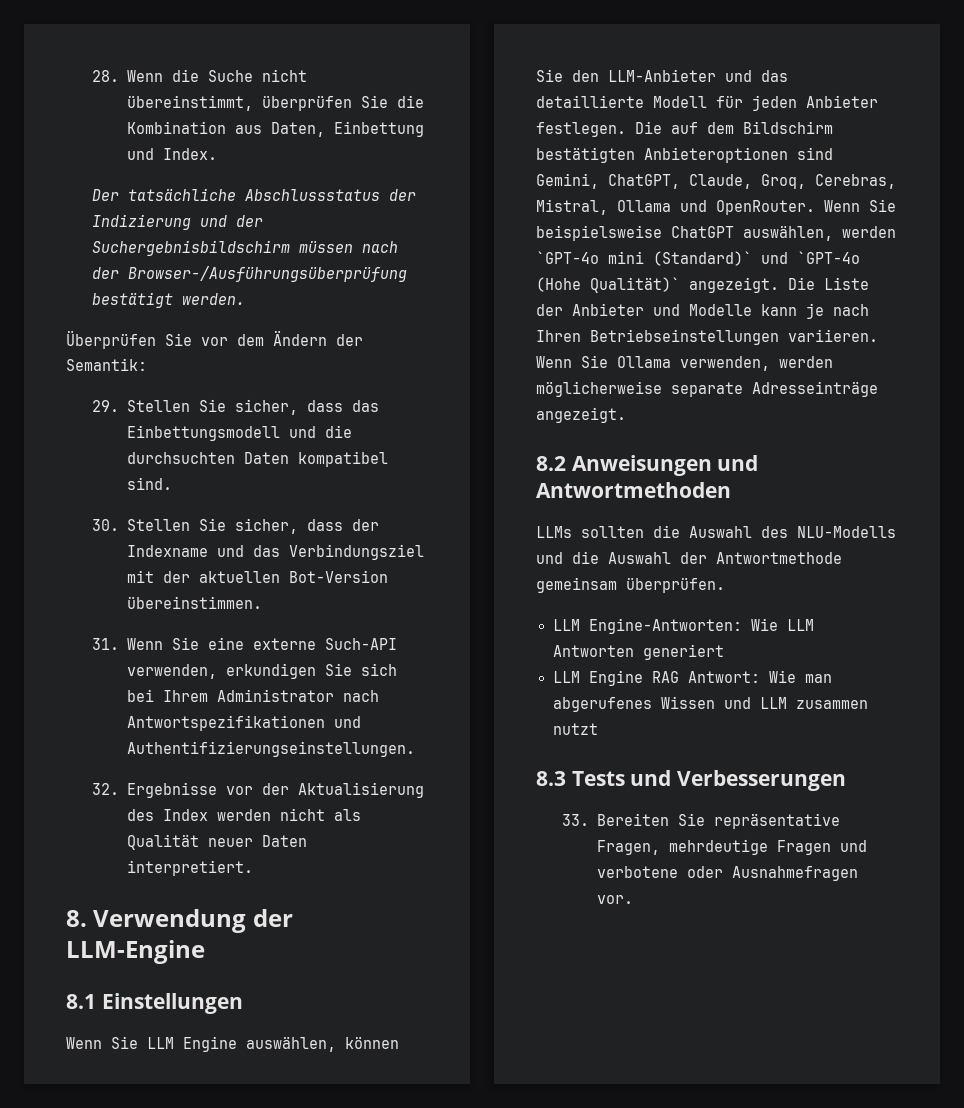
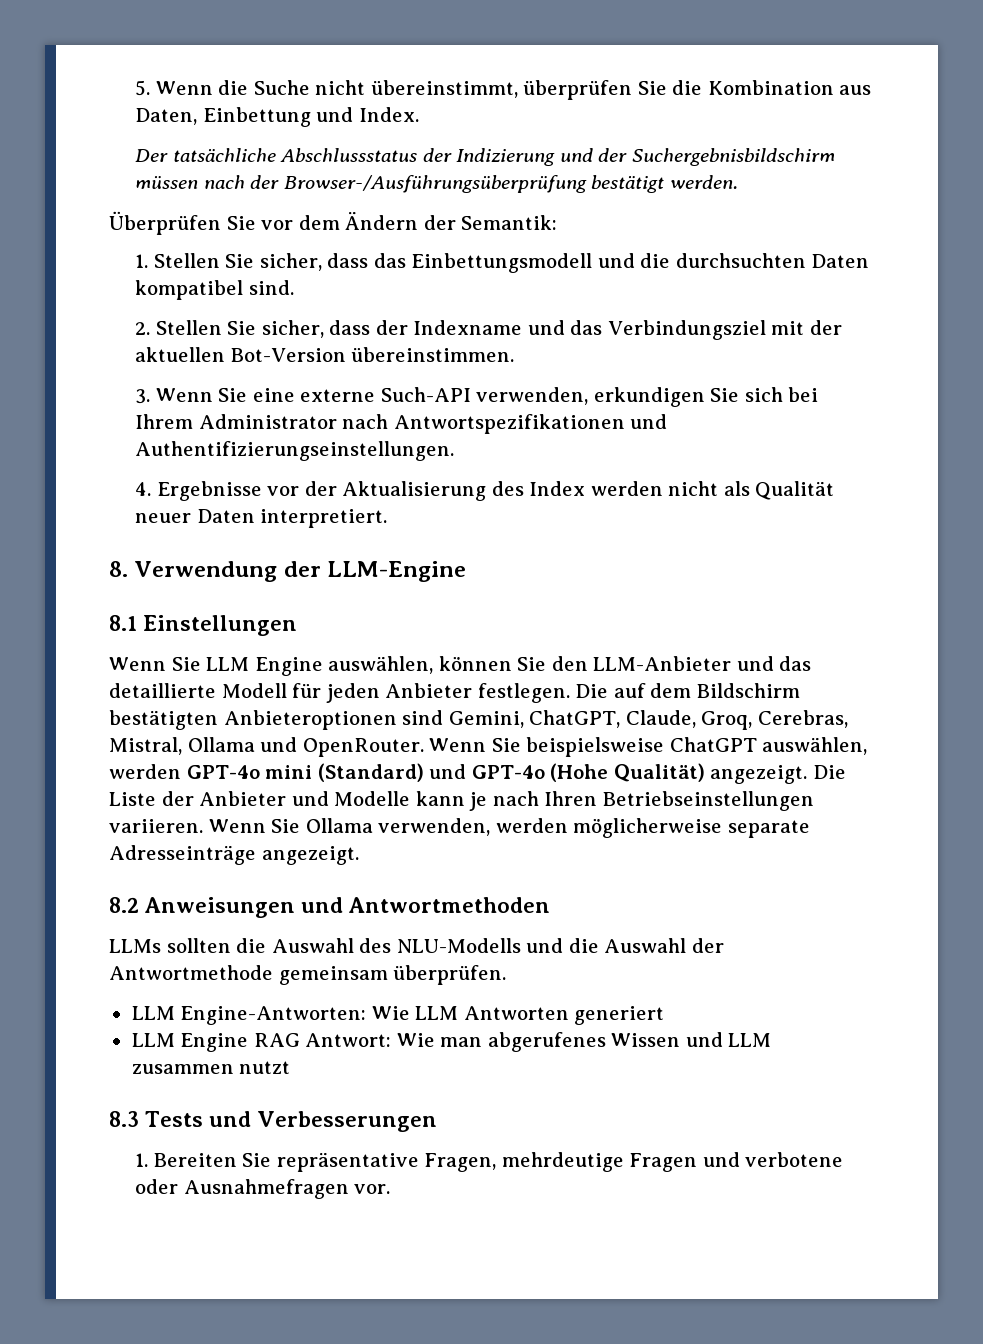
- 28. Wenn die Suche nicht übereinstimmt, überprüfen Sie die Kombination aus Daten, Einbettung und Index.
+ 5. Wenn die Suche nicht übereinstimmt, überprüfen Sie die Kombination aus Daten, Einbettung und Index.
- 29. Stellen Sie sicher, dass das Einbettungsmodell und die durchsuchten Daten kompatibel sind.
+ 1. Stellen Sie sicher, dass das Einbettungsmodell und die durchsuchten Daten kompatibel sind.
- 30. Stellen Sie sicher, dass der Indexname und das Verbindungsziel mit der aktuellen Bot-Version übereinstimmen.
+ 2. Stellen Sie sicher, dass der Indexname und das Verbindungsziel mit der aktuellen Bot-Version übereinstimmen.
- 31. Wenn Sie eine externe Such-API verwenden, erkundigen Sie sich bei Ihrem Administrator nach Antwortspezifikationen und Authentifizierungseinstellungen.
+ 3. Wenn Sie eine externe Such-API verwenden, erkundigen Sie sich bei Ihrem Administrator nach Antwortspezifikationen und Authentifizierungseinstellungen.
- 32. Ergebnisse vor der Aktualisierung des Index werden nicht als Qualität neuer Daten interpretiert.
+ 4. Ergebnisse vor der Aktualisierung des Index werden nicht als Qualität neuer Daten interpretiert.
- Wenn Sie beispielsweise ChatGPT auswählen, werden `GPT-4o mini (Standard)` und `GPT-4o (Hohe Qualität)` angezeigt.
+ Wenn Sie beispielsweise ChatGPT auswählen, werden GPT-4o mini (Standard) und GPT-4o (Hohe Qualität) angezeigt.
- 33. Bereiten Sie repräsentative Fragen, mehrdeutige Fragen und verbotene oder Ausnahmefragen vor.
+ 1. Bereiten Sie repräsentative Fragen, mehrdeutige Fragen und verbotene oder Ausnahmefragen vor.

